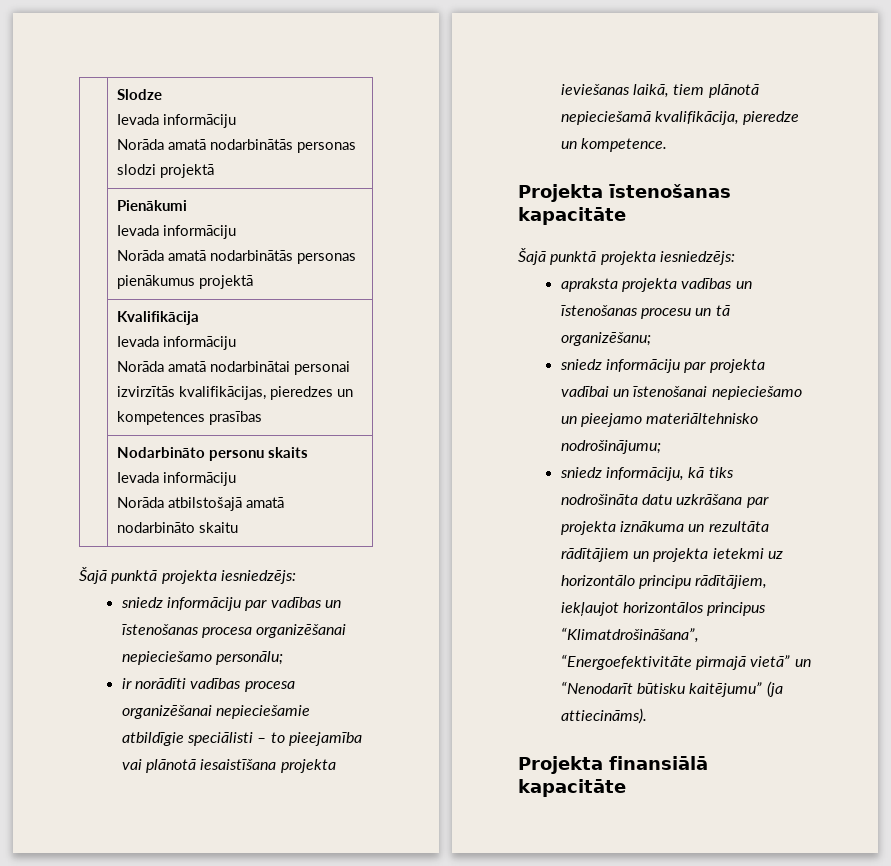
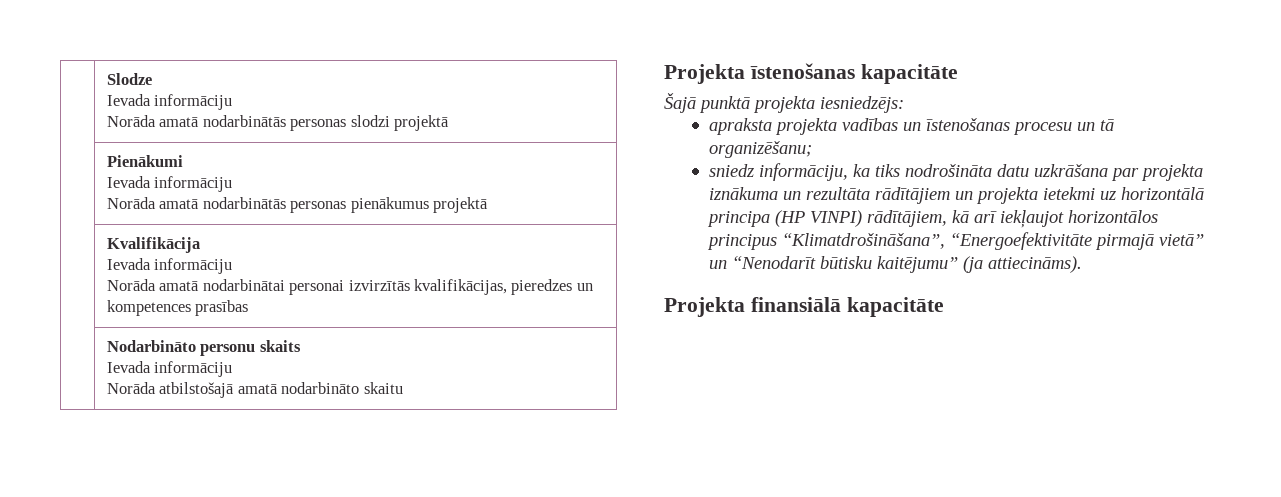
  | Nodarbināto personu skaits
  Ievada informāciju
  Norāda atbilstošajā amatā nodarbināto skaitu
- Šajā punktā projekta iesniedzējs:
- sniedz informāciju par vadības un īstenošanas procesa organizēšanai nepieciešamo personālu;
- ir norādīti vadības procesa organizēšanai nepieciešamie atbildīgie speciālisti – to pieejamība vai plānotā iesaistīšana projekta ieviešanas laikā, tiem plānotā nepieciešamā kvalifikācija, pieredze un kompetence.
- sniedz informāciju par projekta vadībai un īstenošanai nepieciešamo un pieejamo materiāltehnisko nodrošinājumu;
- sniedz informāciju, kā tiks nodrošināta datu uzkrāšana par projekta iznākuma un rezultāta rādītājiem un projekta ietekmi uz horizontālo principu rādītājiem, iekļaujot horizontālos principus “Klimatdrošināšana”, “Energoefektivitāte pirmajā vietā” un “Nenodarīt būtisku kaitējumu” (ja attiecināms).
+ sniedz informāciju, ka tiks nodrošināta datu uzkrāšana par projekta iznākuma un rezultāta rādītājiem un projekta ietekmi uz horizontālā principa (HP VINPI) rādītājiem, kā arī iekļaujot horizontālos principus “Klimatdrošināšana”, “Energoefektivitāte pirmajā vietā” un “Nenodarīt būtisku kaitējumu” (ja attiecināms).

